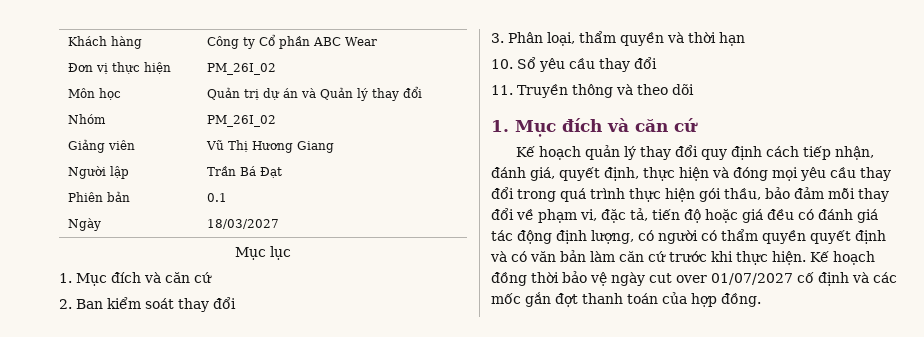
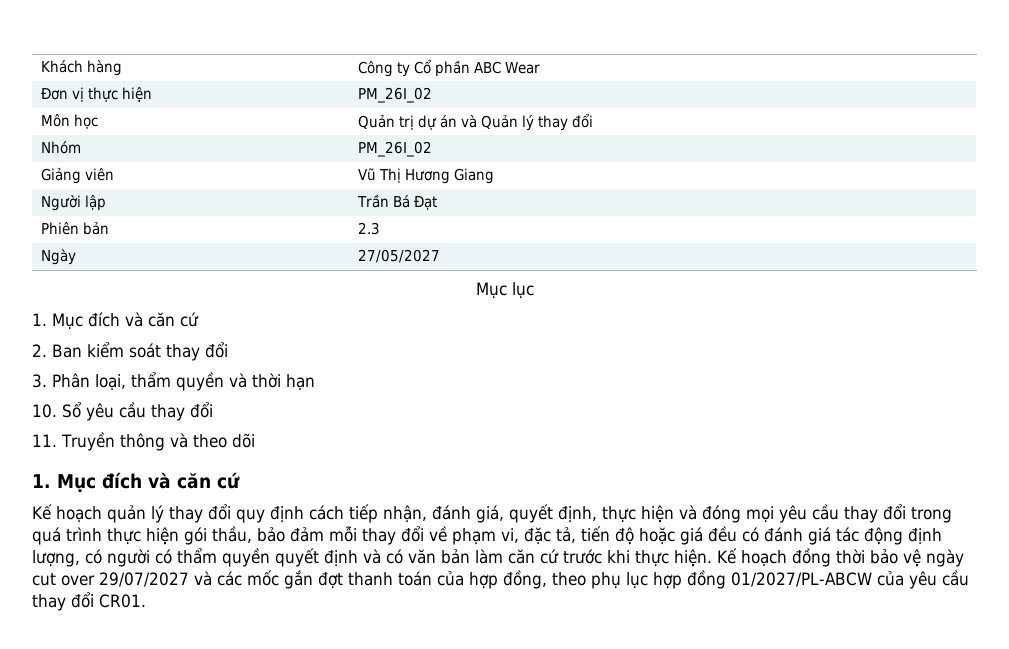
- Phiên bản | 0.1
+ Phiên bản | 2.3
- Ngày | 18/03/2027
+ Ngày | 27/05/2027
- Kế hoạch đồng thời bảo vệ ngày cut over 01/07/2027 cố định và các mốc gắn đợt thanh toán của hợp đồng.
+ Kế hoạch đồng thời bảo vệ ngày cut over 29/07/2027 và các mốc gắn đợt thanh toán của hợp đồng, theo phụ lục hợp đồng 01/2027/PL-ABCW của yêu cầu thay đổi CR01.

